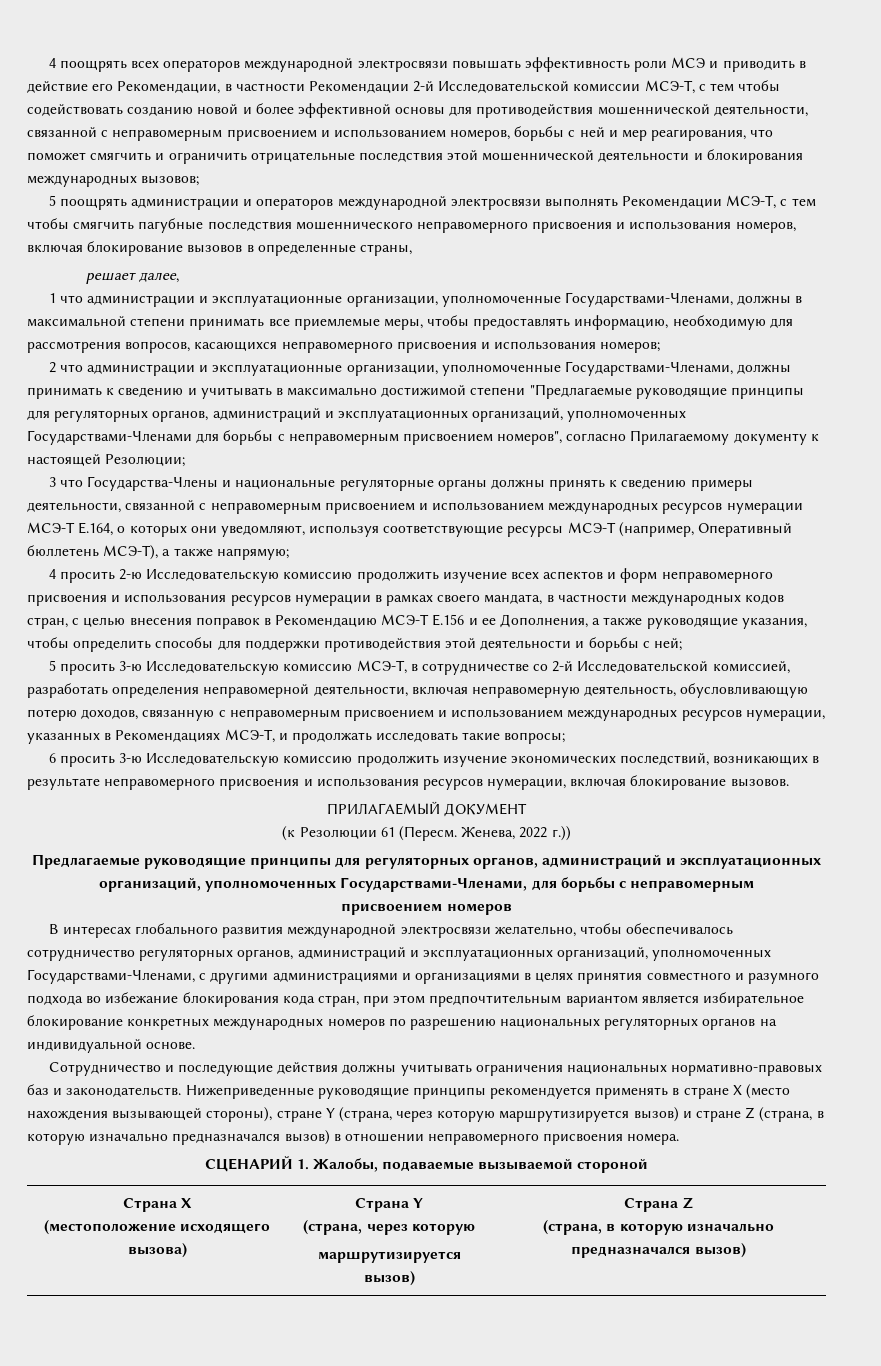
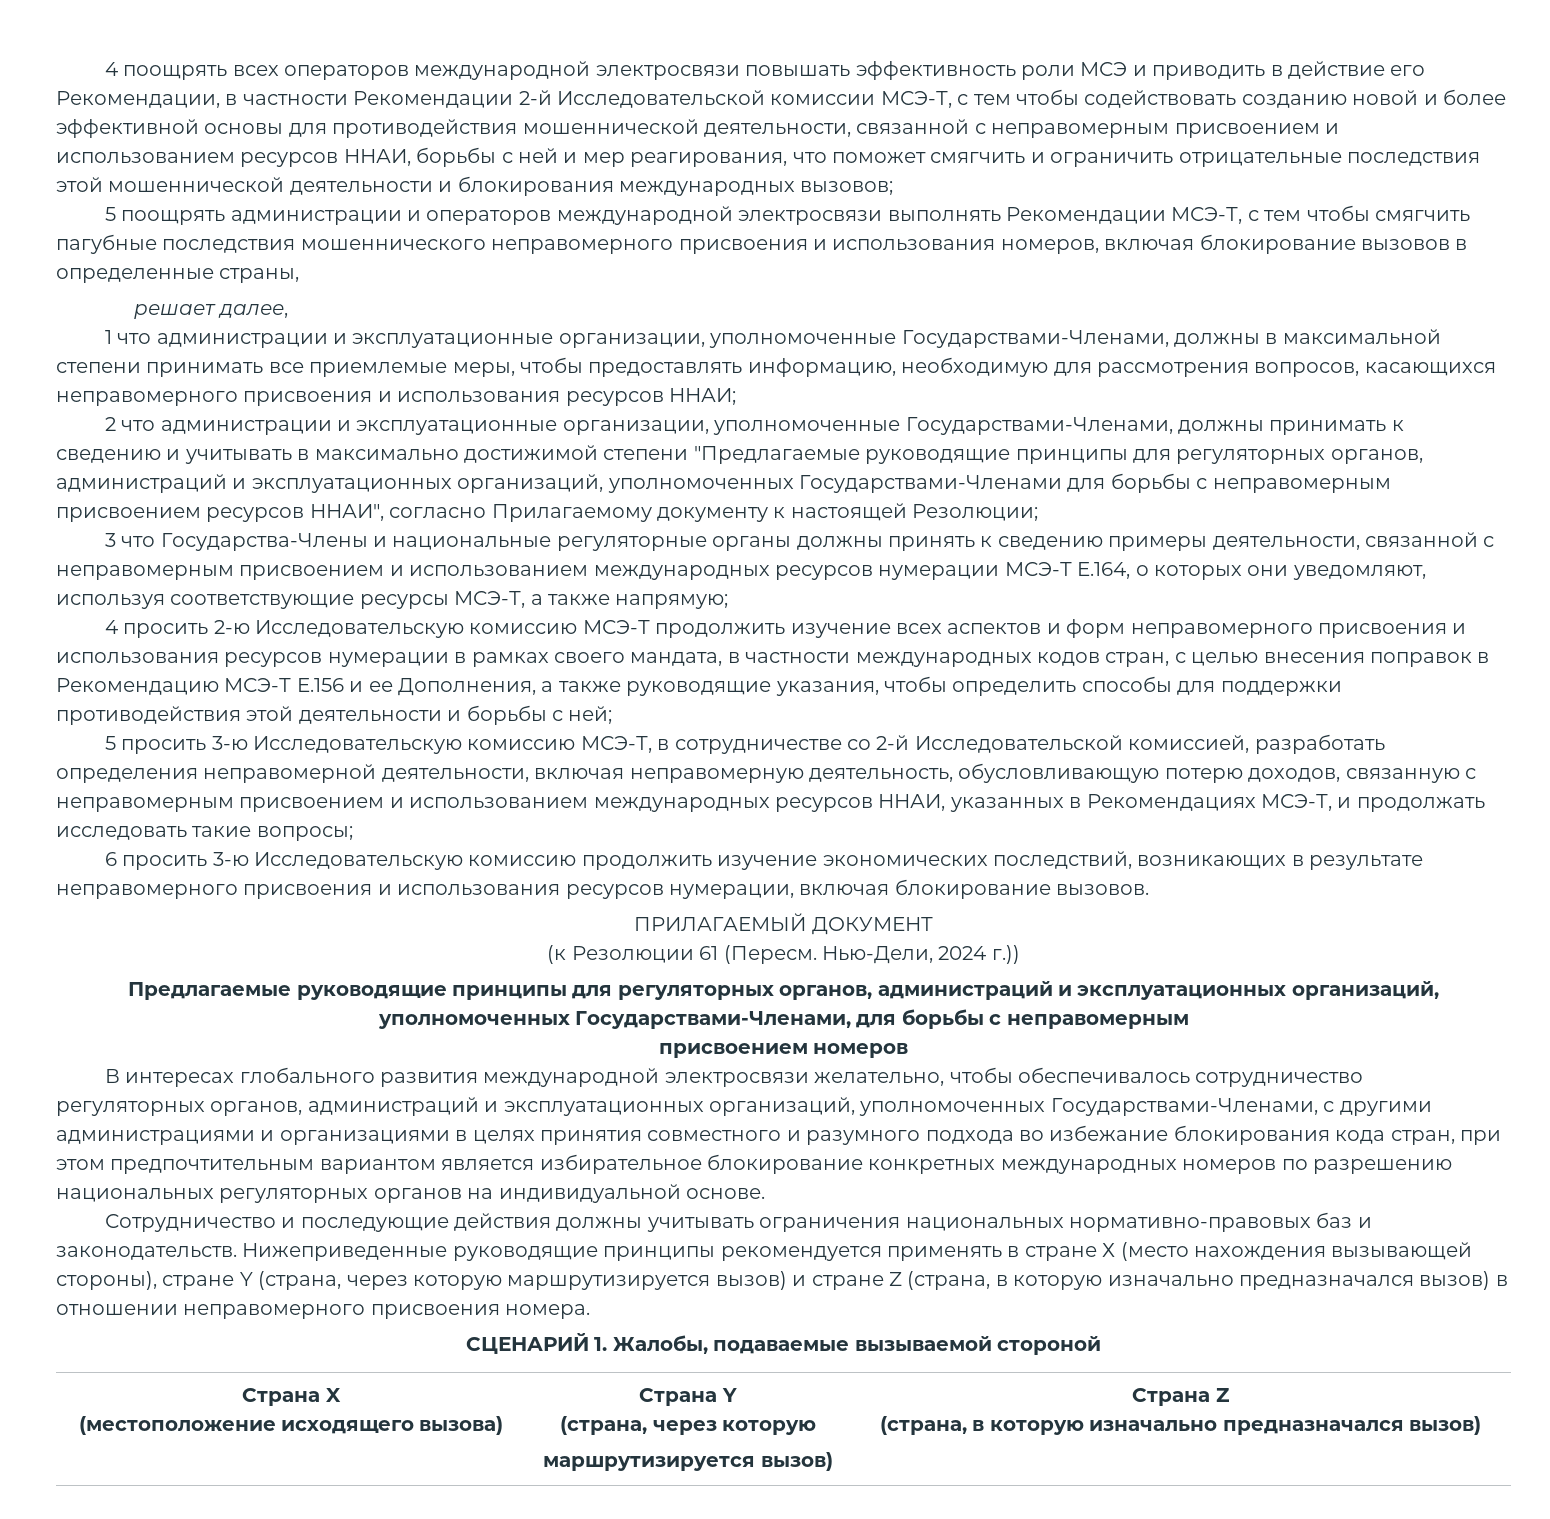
- 4 поощрять всех операторов международной электросвязи повышать эффективность роли МСЭ и приводить в действие его Рекомендации, в частности Рекомендации 2-й Исследовательской комиссии МСЭ-Т, с тем чтобы содействовать созданию новой и более эффективной основы для противодействия мошеннической деятельности, связанной с неправомерным присвоением и использованием номеров, борьбы с ней и мер реагирования, что поможет смягчить и ограничить отрицательные последствия этой мошеннической деятельности и блокирования международных вызовов;
+ 4 поощрять всех операторов международной электросвязи повышать эффективность роли МСЭ и приводить в действие его Рекомендации, в частности Рекомендации 2-й Исследовательской комиссии МСЭ-Т, с тем чтобы содействовать созданию новой и более эффективной основы для противодействия мошеннической деятельности, связанной с неправомерным присвоением и использованием ресурсов ННАИ, борьбы с ней и мер реагирования, что поможет смягчить и ограничить отрицательные последствия этой мошеннической деятельности и блокирования международных вызовов;
- 1 что администрации и эксплуатационные организации, уполномоченные Государствами-Членами, должны в максимальной степени принимать все приемлемые меры, чтобы предоставлять информацию, необходимую для рассмотрения вопросов, касающихся неправомерного присвоения и использования номеров;
+ 1 что администрации и эксплуатационные организации, уполномоченные Государствами-Членами, должны в максимальной степени принимать все приемлемые меры, чтобы предоставлять информацию, необходимую для рассмотрения вопросов, касающихся неправомерного присвоения и использования ресурсов ННАИ;
- 2 что администрации и эксплуатационные организации, уполномоченные Государствами-Членами, должны принимать к сведению и учитывать в максимально достижимой степени "Предлагаемые руководящие принципы для регуляторных органов, администраций и эксплуатационных организаций, уполномоченных Государствами-Членами для борьбы с неправомерным присвоением номеров", согласно Прилагаемому документу к настоящей Резолюции;
+ 2 что администрации и эксплуатационные организации, уполномоченные Государствами-Членами, должны принимать к сведению и учитывать в максимально достижимой степени "Предлагаемые руководящие принципы для регуляторных органов, администраций и эксплуатационных организаций, уполномоченных Государствами-Членами для борьбы с неправомерным присвоением ресурсов ННАИ", согласно Прилагаемому документу к настоящей Резолюции;
- 3 что Государства-Члены и национальные регуляторные органы должны принять к сведению примеры деятельности, связанной с неправомерным присвоением и использованием международных ресурсов нумерации МСЭ-Т E.164, о которых они уведомляют, используя соответствующие ресурсы МСЭ-Т (например, Оперативный бюллетень МСЭ-Т), а также напрямую;
+ 3 что Государства-Члены и национальные регуляторные органы должны принять к сведению примеры деятельности, связанной с неправомерным присвоением и использованием международных ресурсов нумерации МСЭ-Т E.164, о которых они уведомляют, используя соответствующие ресурсы МСЭ-Т, а также напрямую;
- 4 просить 2-ю Исследовательскую комиссию продолжить изучение всех аспектов и форм неправомерного присвоения и использования ресурсов нумерации в рамках своего мандата, в частности международных кодов стран, с целью внесения поправок в Рекомендацию МСЭ-Т E.156 и ее Дополнения, а также руководящие указания, чтобы определить способы для поддержки противодействия этой деятельности и борьбы с ней;
+ 4 просить 2-ю Исследовательскую комиссию МСЭ-Т продолжить изучение всех аспектов и форм неправомерного присвоения и использования ресурсов нумерации в рамках своего мандата, в частности международных кодов стран, с целью внесения поправок в Рекомендацию МСЭ-Т E.156 и ее Дополнения, а также руководящие указания, чтобы определить способы для поддержки противодействия этой деятельности и борьбы с ней;
- 5 просить 3-ю Исследовательскую комиссию МСЭ-Т, в сотрудничестве со 2-й Исследовательской комиссией, разработать определения неправомерной деятельности, включая неправомерную деятельность, обусловливающую потерю доходов, связанную с неправомерным присвоением и использованием международных ресурсов нумерации, указанных в Рекомендациях МСЭ-Т, и продолжать исследовать такие вопросы;
+ 5 просить 3-ю Исследовательскую комиссию МСЭ-Т, в сотрудничестве со 2-й Исследовательской комиссией, разработать определения неправомерной деятельности, включая неправомерную деятельность, обусловливающую потерю доходов, связанную с неправомерным присвоением и использованием международных ресурсов ННАИ, указанных в Рекомендациях МСЭ-Т, и продолжать исследовать такие вопросы;
- Женева, 2022 г.))
+ Нью-Дели, 2024 г.))

